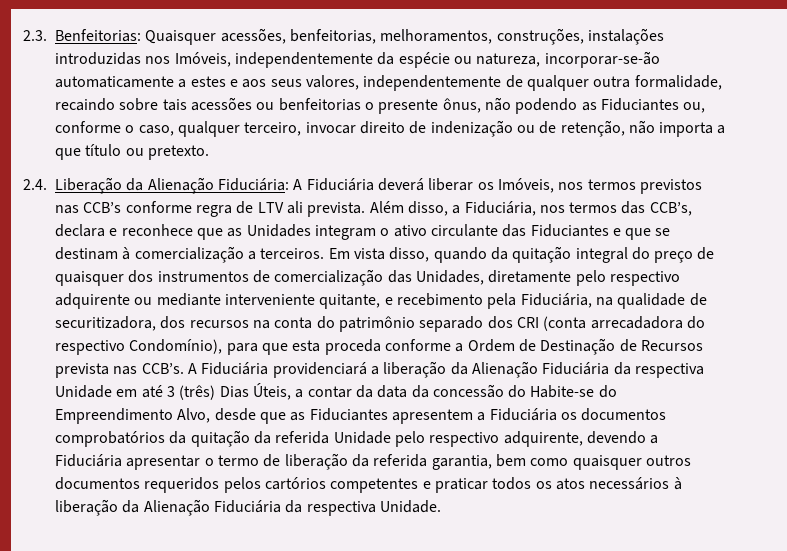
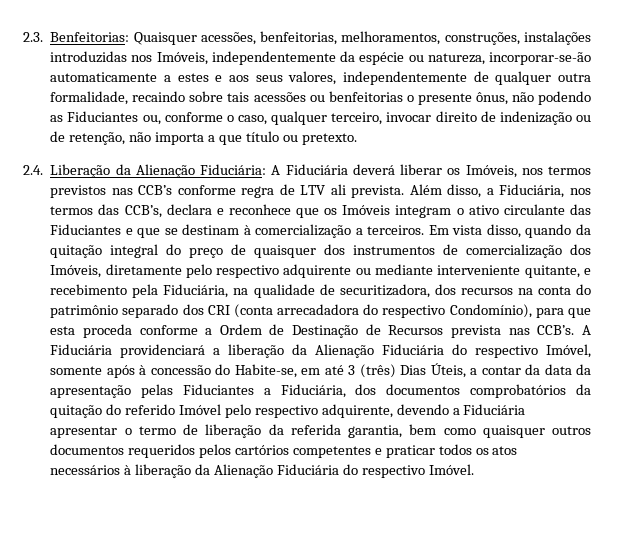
- Além disso, a Fiduciária, nos termos das CCB’s, declara e reconhece que as Unidades integram o ativo circulante das Fiduciantes e que se destinam à comercialização a terceiros.
+ Além disso, a Fiduciária, nos termos das CCB’s, declara e reconhece que os Imóveis integram o ativo circulante das Fiduciantes e que se destinam à comercialização a terceiros.
- Em vista disso, quando da quitação integral do preço de quaisquer dos instrumentos de comercialização das Unidades, diretamente pelo respectivo adquirente ou mediante interveniente quitante, e recebimento pela Fiduciária, na qualidade de securitizadora, dos recursos na conta do patrimônio separado dos CRI (conta arrecadadora do respectivo Condomínio), para que esta proceda conforme a Ordem de Destinação de Recursos prevista nas CCB’s.
+ Em vista disso, quando da quitação integral do preço de quaisquer dos instrumentos de comercialização dos Imóveis, diretamente pelo respectivo adquirente ou mediante interveniente quitante, e recebimento pela Fiduciária, na qualidade de securitizadora, dos recursos na conta do patrimônio separado dos CRI (conta arrecadadora do respectivo Condomínio), para que esta proceda conforme a Ordem de Destinação de Recursos prevista nas CCB’s.
- A Fiduciária providenciará a liberação da Alienação Fiduciária da respectiva Unidade em até 3 (três) Dias Úteis, a contar da data da concessão do Habite-se do Empreendimento Alvo, desde que as Fiduciantes apresentem a Fiduciária os documentos comprobatórios da quitação da referida Unidade pelo respectivo adquirente, devendo a Fiduciária apresentar o termo de liberação da referida garantia, bem como quaisquer outros documentos requeridos pelos cartórios competentes e praticar todos os atos necessários à liberação da Alienação Fiduciária da respectiva Unidade.
+ A Fiduciária providenciará a liberação da Alienação Fiduciária do respectivo Imóvel, somente após à concessão do Habite-se, em até 3 (três) Dias Úteis, a contar da data da apresentação pelas Fiduciantes a Fiduciária, dos documentos comprobatórios da quitação do referido Imóvel pelo respectivo adquirente, devendo a Fiduciária apresentar o termo de liberação da referida garantia, bem como quaisquer outros documentos requeridos pelos cartórios competentes e praticar todos os atos necessários à liberação da Alienação Fiduciária do respectivo Imóvel.

